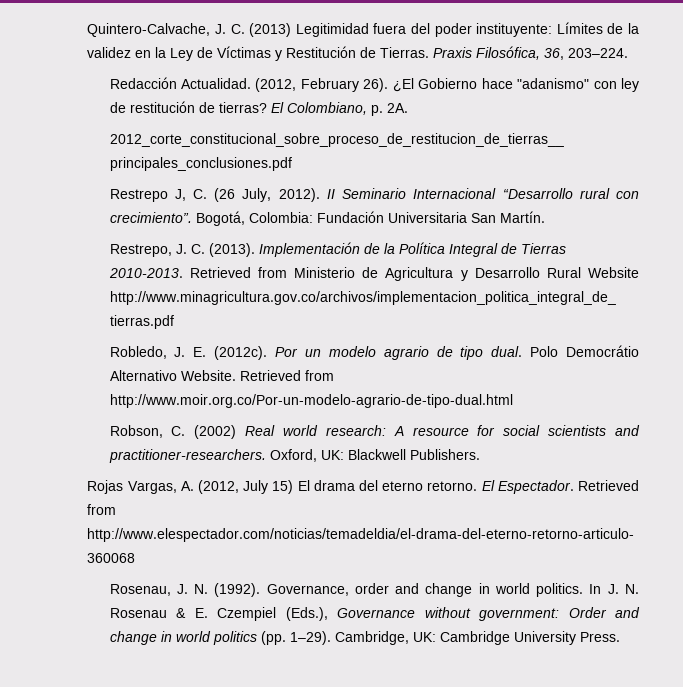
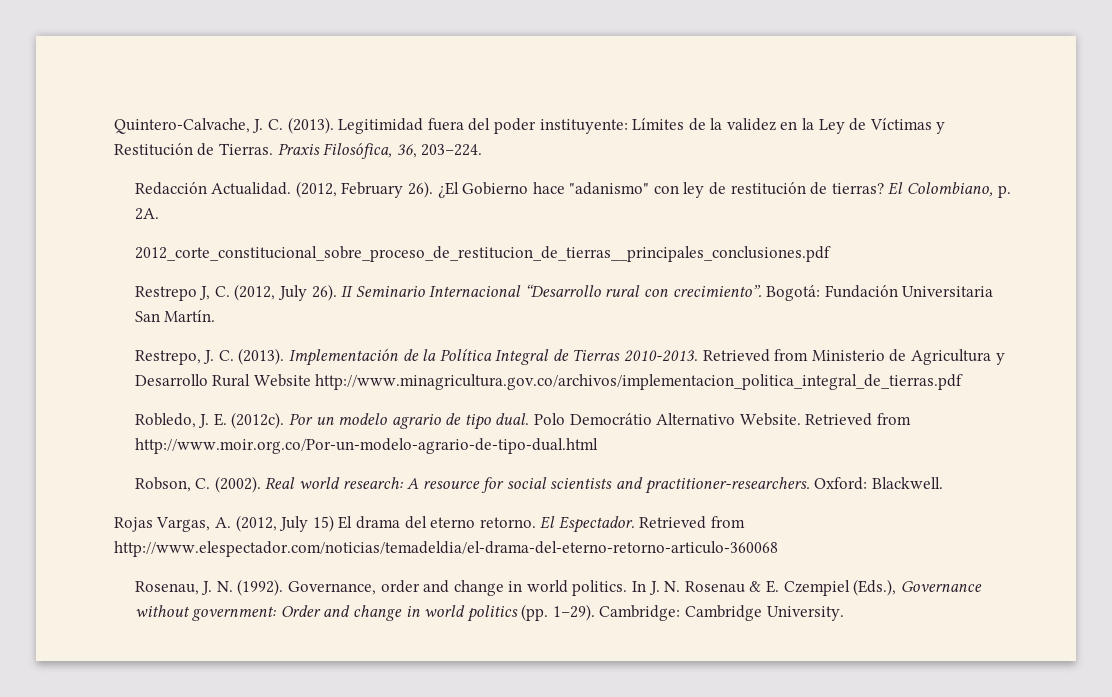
- Quintero-Calvache, J. C. (2013) Legitimidad fuera del poder instituyente: Límites de la validez en la Ley de Víctimas y Restitución de Tierras.
+ Quintero-Calvache, J. C. (2013). Legitimidad fuera del poder instituyente: Límites de la validez en la Ley de Víctimas y Restitución de Tierras.
- Restrepo J, C. (26 July, 2012).
+ Restrepo J, C. (2012, July 26).
- Bogotá, Colombia: Fundación Universitaria San Martín.
+ Bogotá: Fundación Universitaria San Martín.
- Robson, C. (2002) Real world research: A resource for social scientists and practitioner-researchers.
+ Robson, C. (2002). Real world research: A resource for social scientists and practitioner-researchers.
- Oxford, UK: Blackwell Publishers.
+ Oxford: Blackwell.
- Cambridge, UK: Cambridge University Press.
+ Cambridge: Cambridge University.

